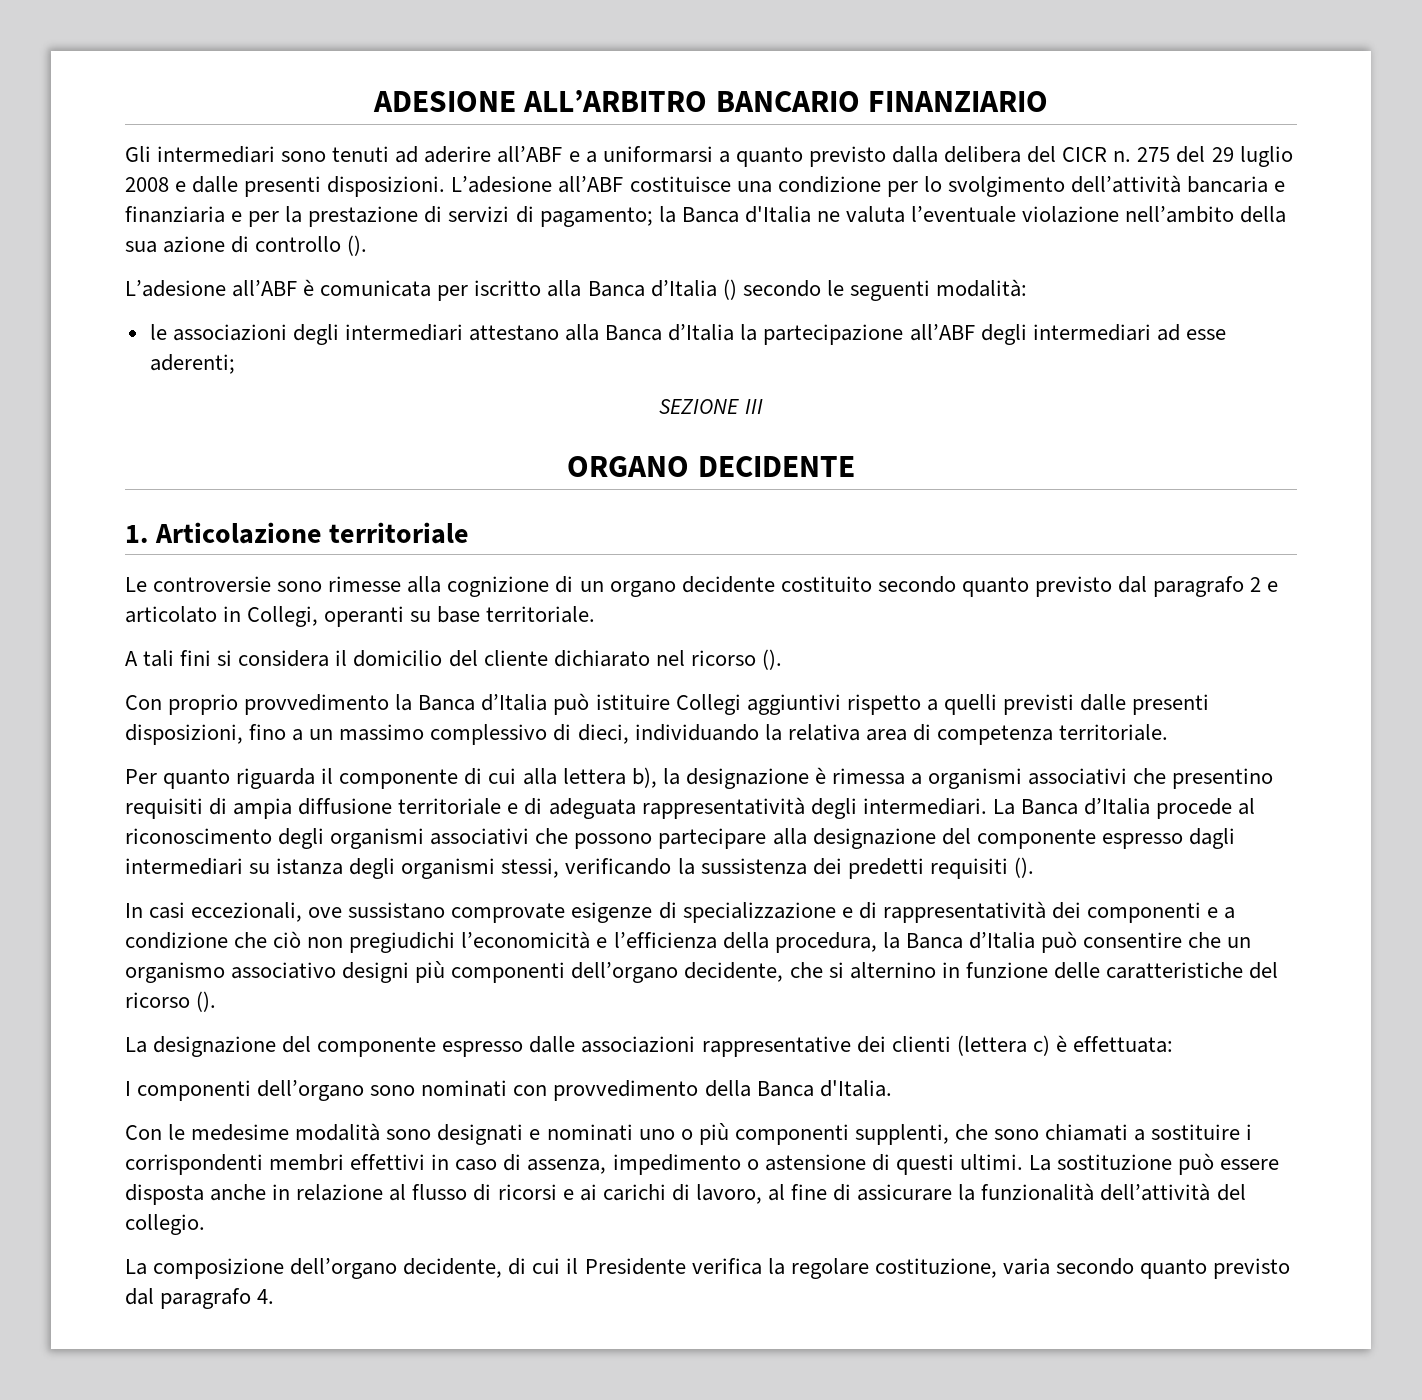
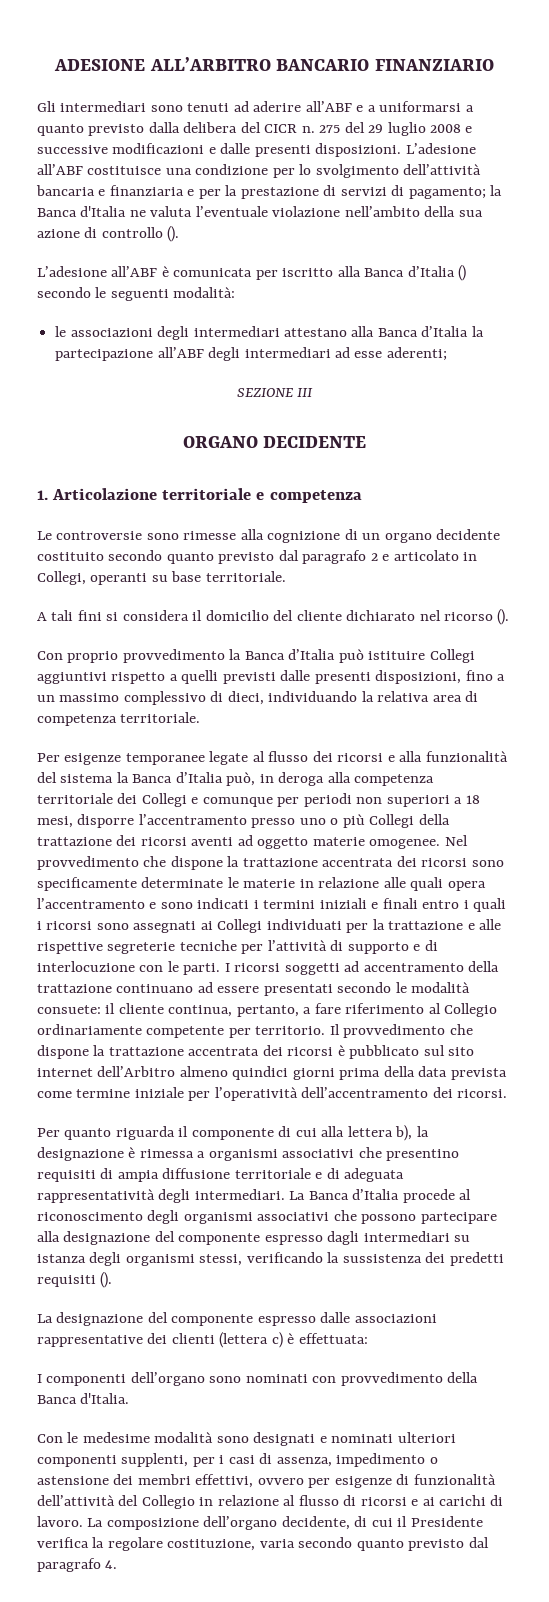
- 275 del 29 luglio 2008 e dalle presenti disposizioni.
+ 275 del 29 luglio 2008 e successive modificazioni e dalle presenti disposizioni.
- 1. Articolazione territoriale
+ 1. Articolazione territoriale e competenza
+ Per esigenze temporanee legate al flusso dei ricorsi e alla funzionalità del sistema la Banca d’Italia può, in deroga alla competenza territoriale dei Collegi e comunque per periodi non superiori a 18 mesi, disporre l’accentramento presso uno o più Collegi della trattazione dei ricorsi aventi ad oggetto materie omogenee. Nel provvedimento che dispone la trattazione accentrata dei ricorsi sono specificamente determinate le materie in relazione alle quali opera l’accentramento e sono indicati i termini iniziali e finali entro i quali i ricorsi sono assegnati ai Collegi individuati per la trattazione e alle rispettive segreterie tecniche per l’attività di supporto e di interlocuzione con le parti. I ricorsi soggetti ad accentramento della trattazione continuano ad essere presentati secondo le modalità consuete: il cliente continua, pertanto, a fare riferimento al Collegio ordinariamente competente per territorio. Il provvedimento che dispone la trattazione accentrata dei ricorsi è pubblicato sul sito internet dell’Arbitro almeno quindici giorni prima della data prevista come termine iniziale per l’operatività dell’accentramento dei ricorsi.
- In casi eccezionali, ove sussistano comprovate esigenze di specializzazione e di rappresentatività dei componenti e a condizione che ciò non pregiudichi l’economicità e l’efficienza della procedura, la Banca d’Italia può consentire che un organismo associativo designi più componenti dell’organo decidente, che si alternino in funzione delle caratteristiche del ricorso ().
- Con le medesime modalità sono designati e nominati uno o più componenti supplenti, che sono chiamati a sostituire i corrispondenti membri effettivi in caso di assenza, impedimento o astensione di questi ultimi. La sostituzione può essere disposta anche in relazione al flusso di ricorsi e ai carichi di lavoro, al fine di assicurare la funzionalità dell’attività del collegio.
- La composizione dell’organo decidente, di cui il Presidente verifica la regolare costituzione, varia secondo quanto previsto dal paragrafo 4.
+ Con le medesime modalità sono designati e nominati ulteriori componenti supplenti, per i casi di assenza, impedimento o astensione dei membri effettivi, ovvero per esigenze di funzionalità dell’attività del Collegio in relazione al flusso di ricorsi e ai carichi di lavoro. La composizione dell’organo decidente, di cui il Presidente verifica la regolare costituzione, varia secondo quanto previsto dal paragrafo 4.

